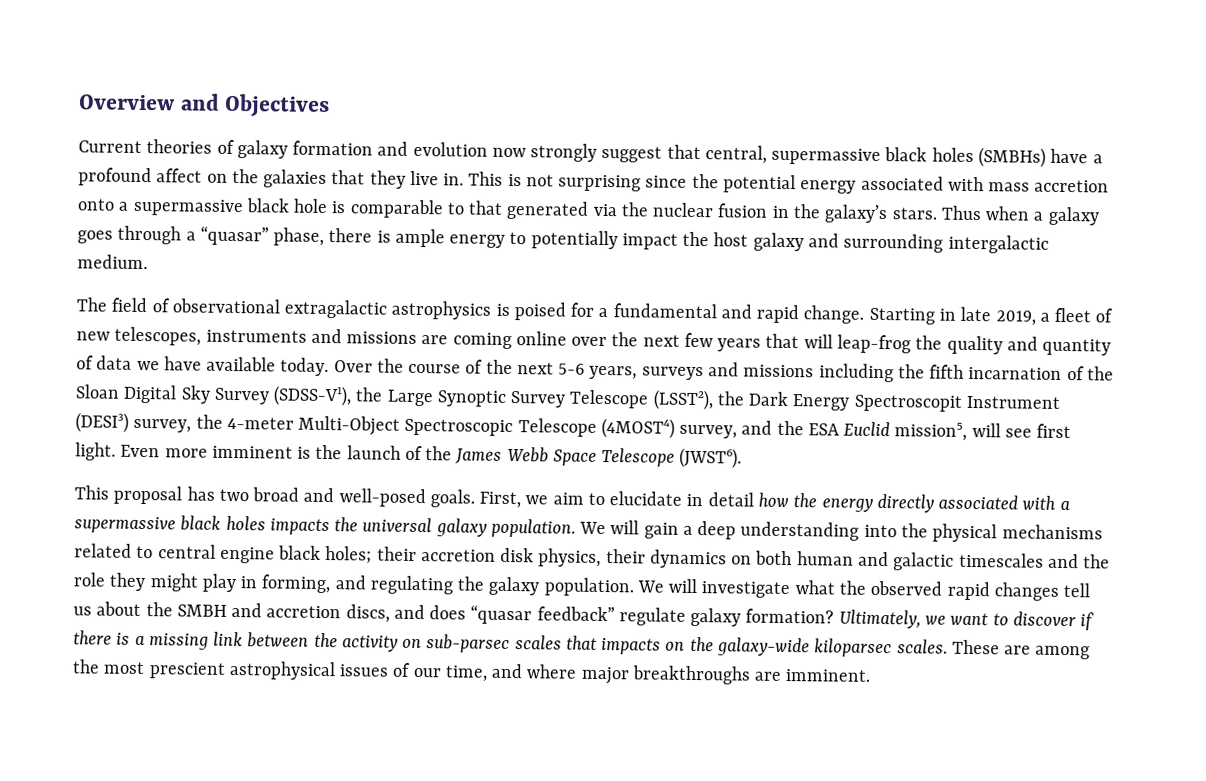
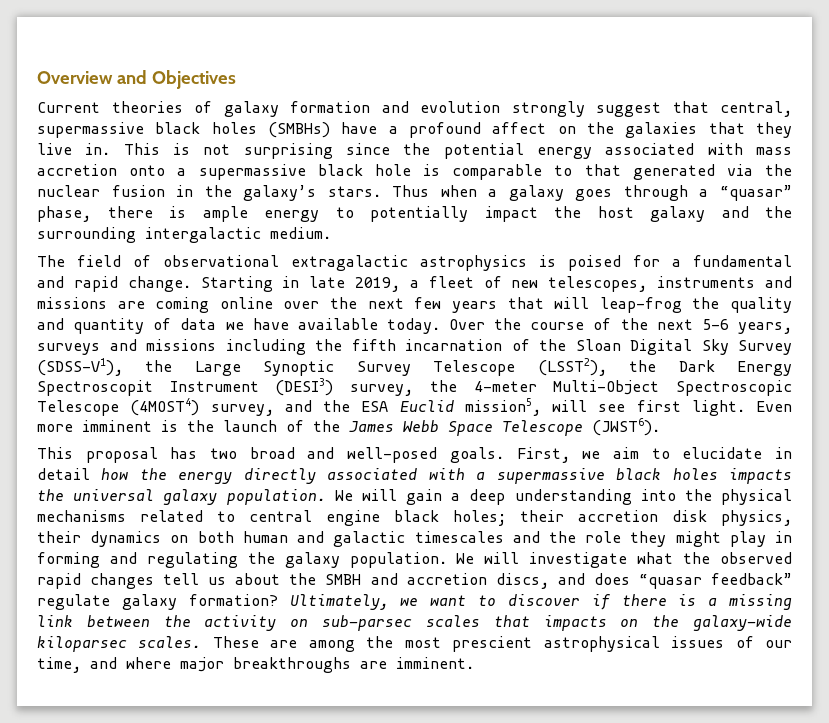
- Current theories of galaxy formation and evolution now strongly suggest that central, supermassive black holes (SMBHs) have a profound affect on the galaxies that they live in.
+ Current theories of galaxy formation and evolution strongly suggest that central, supermassive black holes (SMBHs) have a profound affect on the galaxies that they live in.
- Thus when a galaxy goes through a “quasar” phase, there is ample energy to potentially impact the host galaxy and surrounding intergalactic medium.
+ Thus when a galaxy goes through a “quasar” phase, there is ample energy to potentially impact the host galaxy and the surrounding intergalactic medium.
- We will gain a deep understanding into the physical mechanisms related to central engine black holes; their accretion disk physics, their dynamics on both human and galactic timescales and the role they might play in forming, and regulating the galaxy population.
+ We will gain a deep understanding into the physical mechanisms related to central engine black holes; their accretion disk physics, their dynamics on both human and galactic timescales and the role they might play in forming and regulating the galaxy population.

